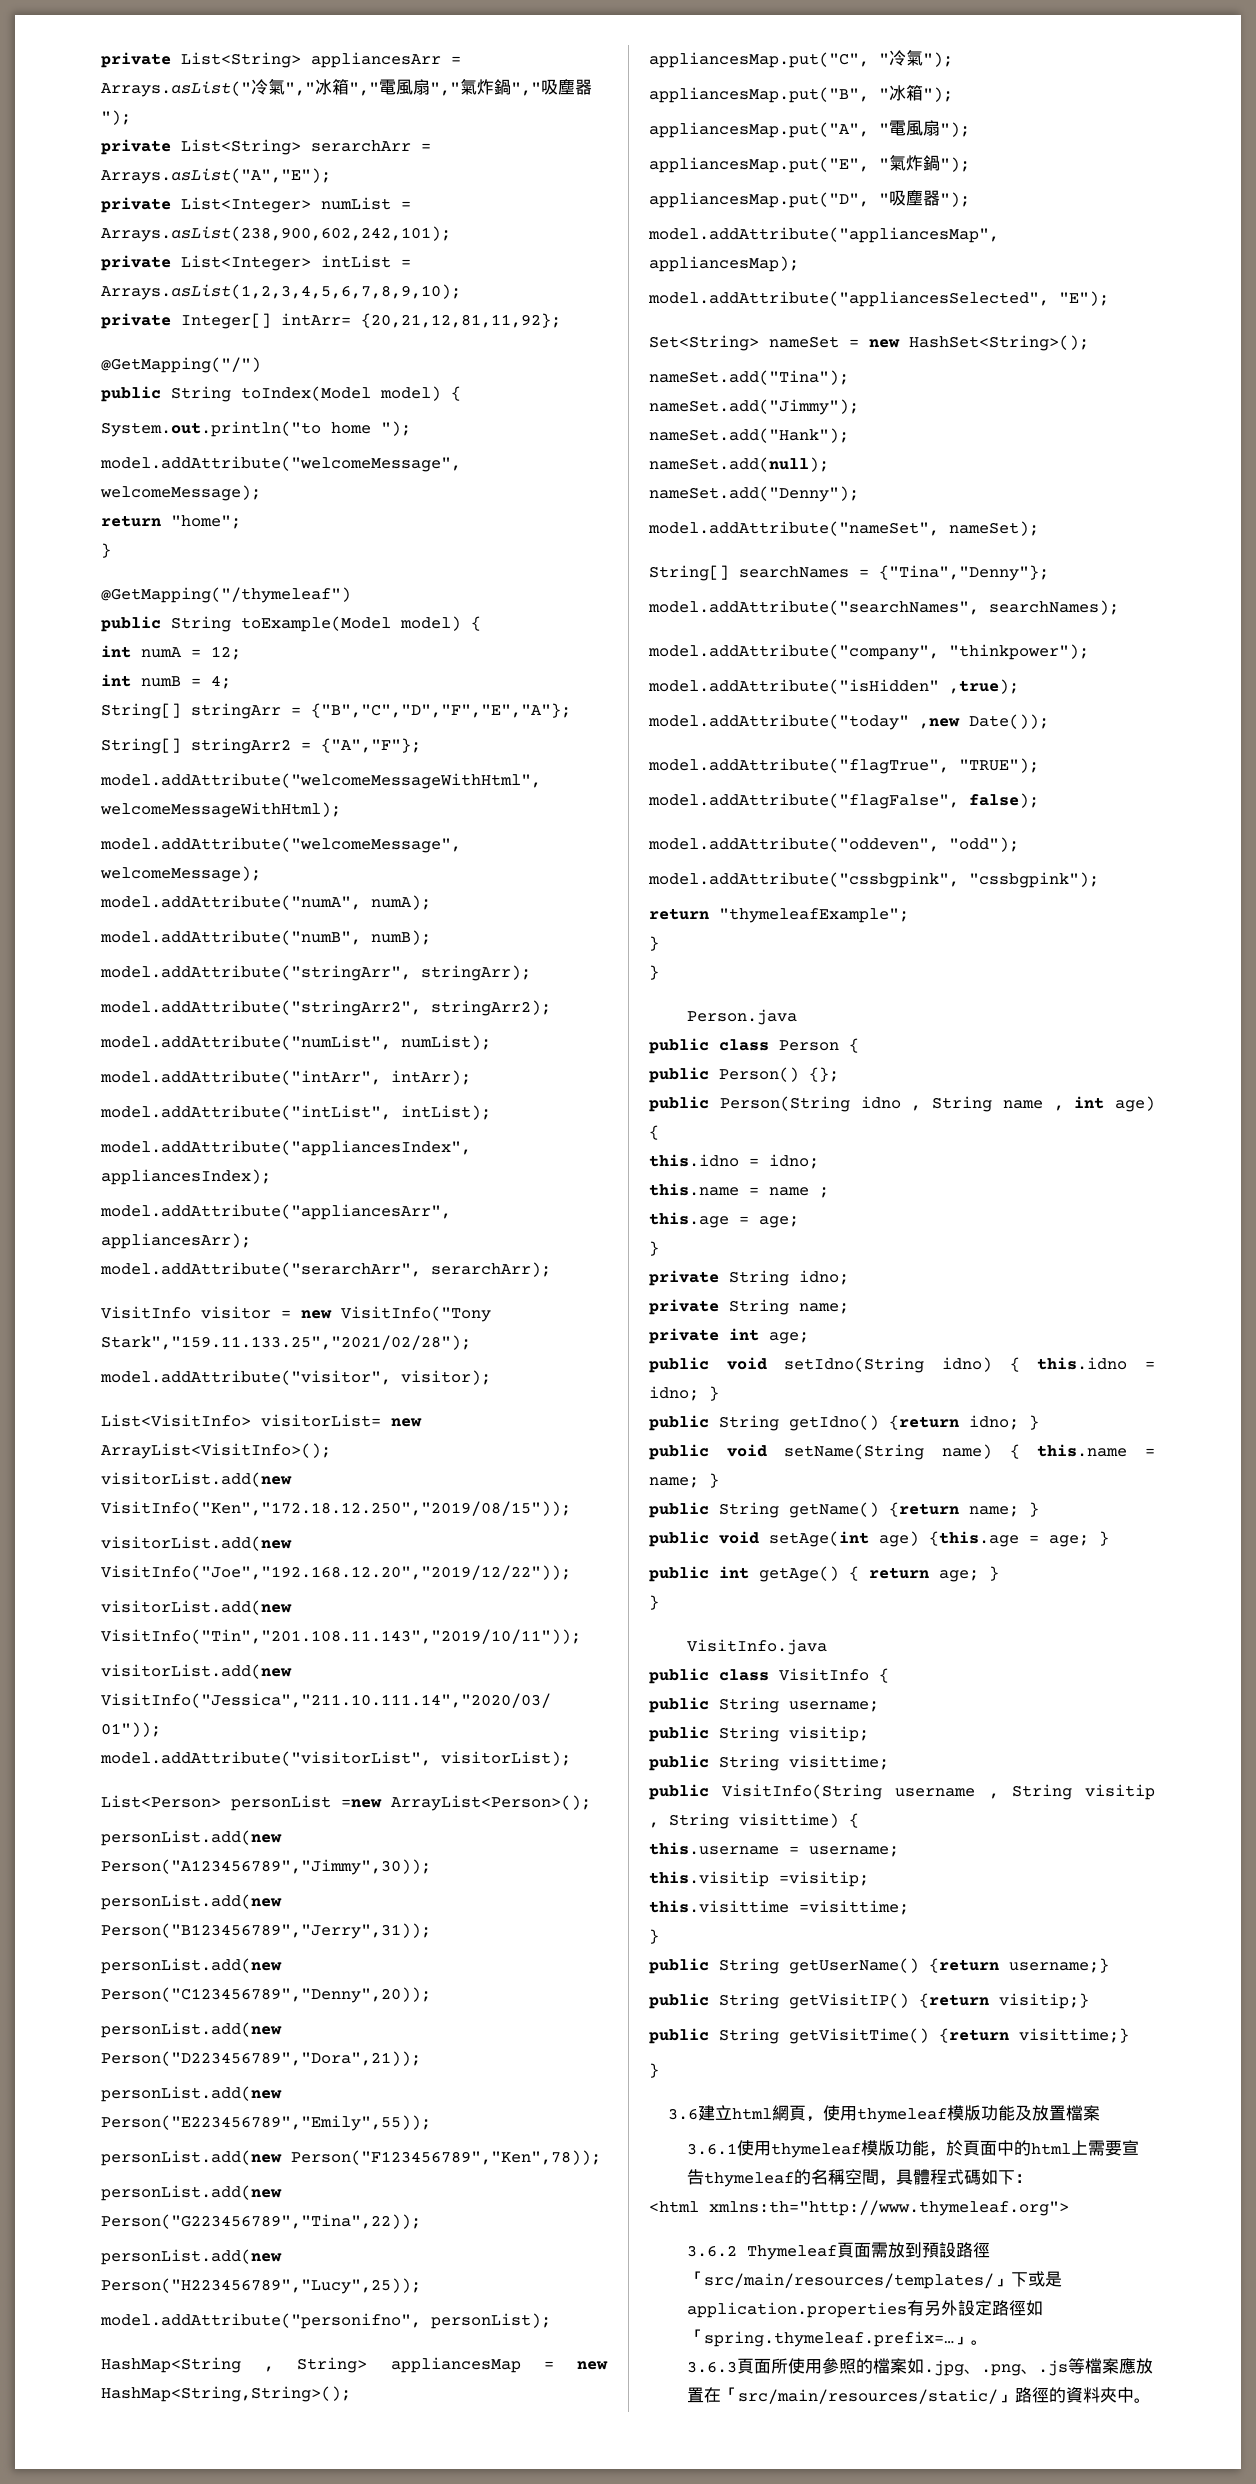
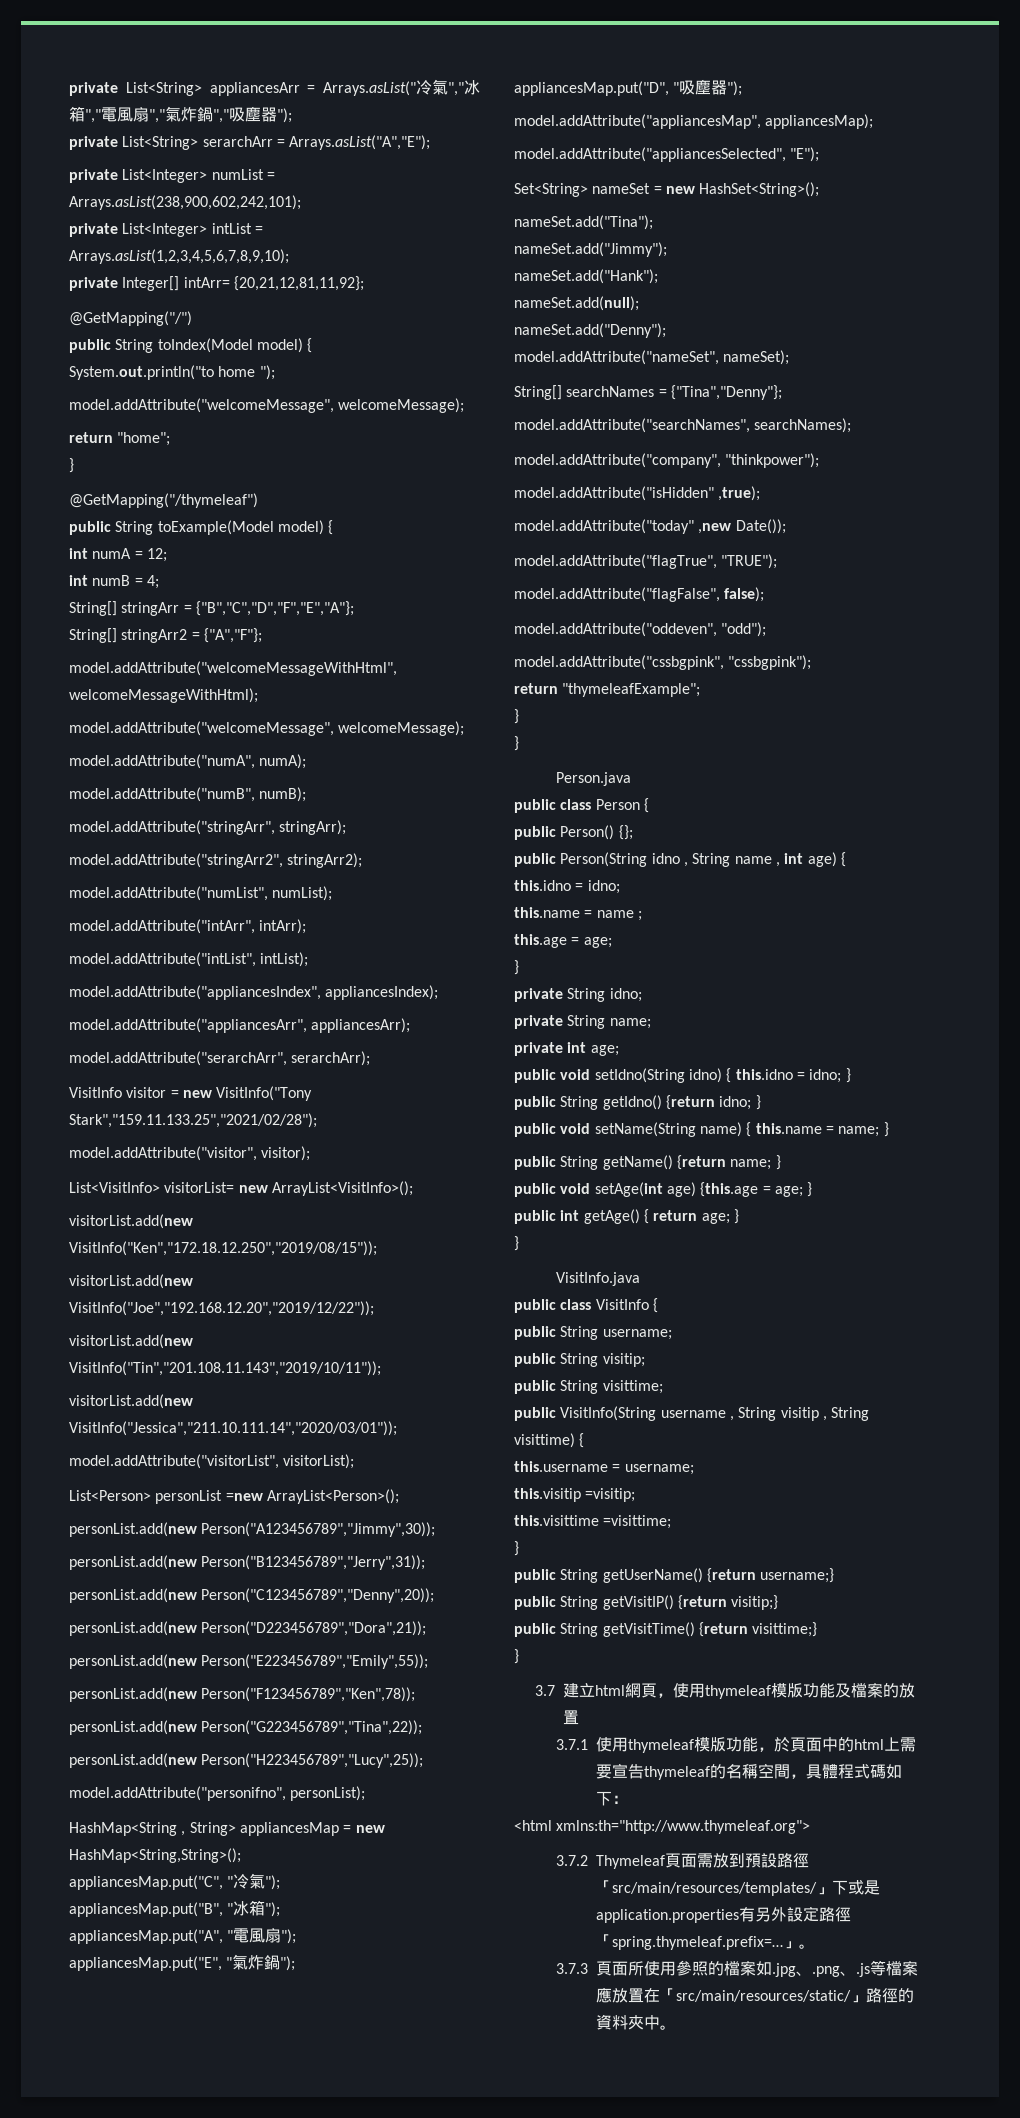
- 3.6建立html網頁，使用thymeleaf模版功能及放置檔案
- 3.6.1使用thymeleaf模版功能，於頁面中的html上需要宣告thymeleaf的名稱空間，具體程式碼如下：
+ 3.7建立html網頁，使用thymeleaf模版功能及檔案的放置
+ 3.7.1使用thymeleaf模版功能，於頁面中的html上需要宣告thymeleaf的名稱空間，具體程式碼如下：
- 3.6.2 Thymeleaf頁面需放到預設路徑「src/main/resources/templates/」下或是application.properties有另外設定路徑如「spring.thymeleaf.prefix=…」。
+ 3.7.2 Thymeleaf頁面需放到預設路徑「src/main/resources/templates/」下或是application.properties有另外設定路徑「spring.thymeleaf.prefix=…」。
- 3.6.3頁面所使用參照的檔案如.jpg、.png、.js等檔案應放置在「src/main/resources/static/」路徑的資料夾中。
+ 3.7.3頁面所使用參照的檔案如.jpg、.png、.js等檔案應放置在「src/main/resources/static/」路徑的資料夾中。

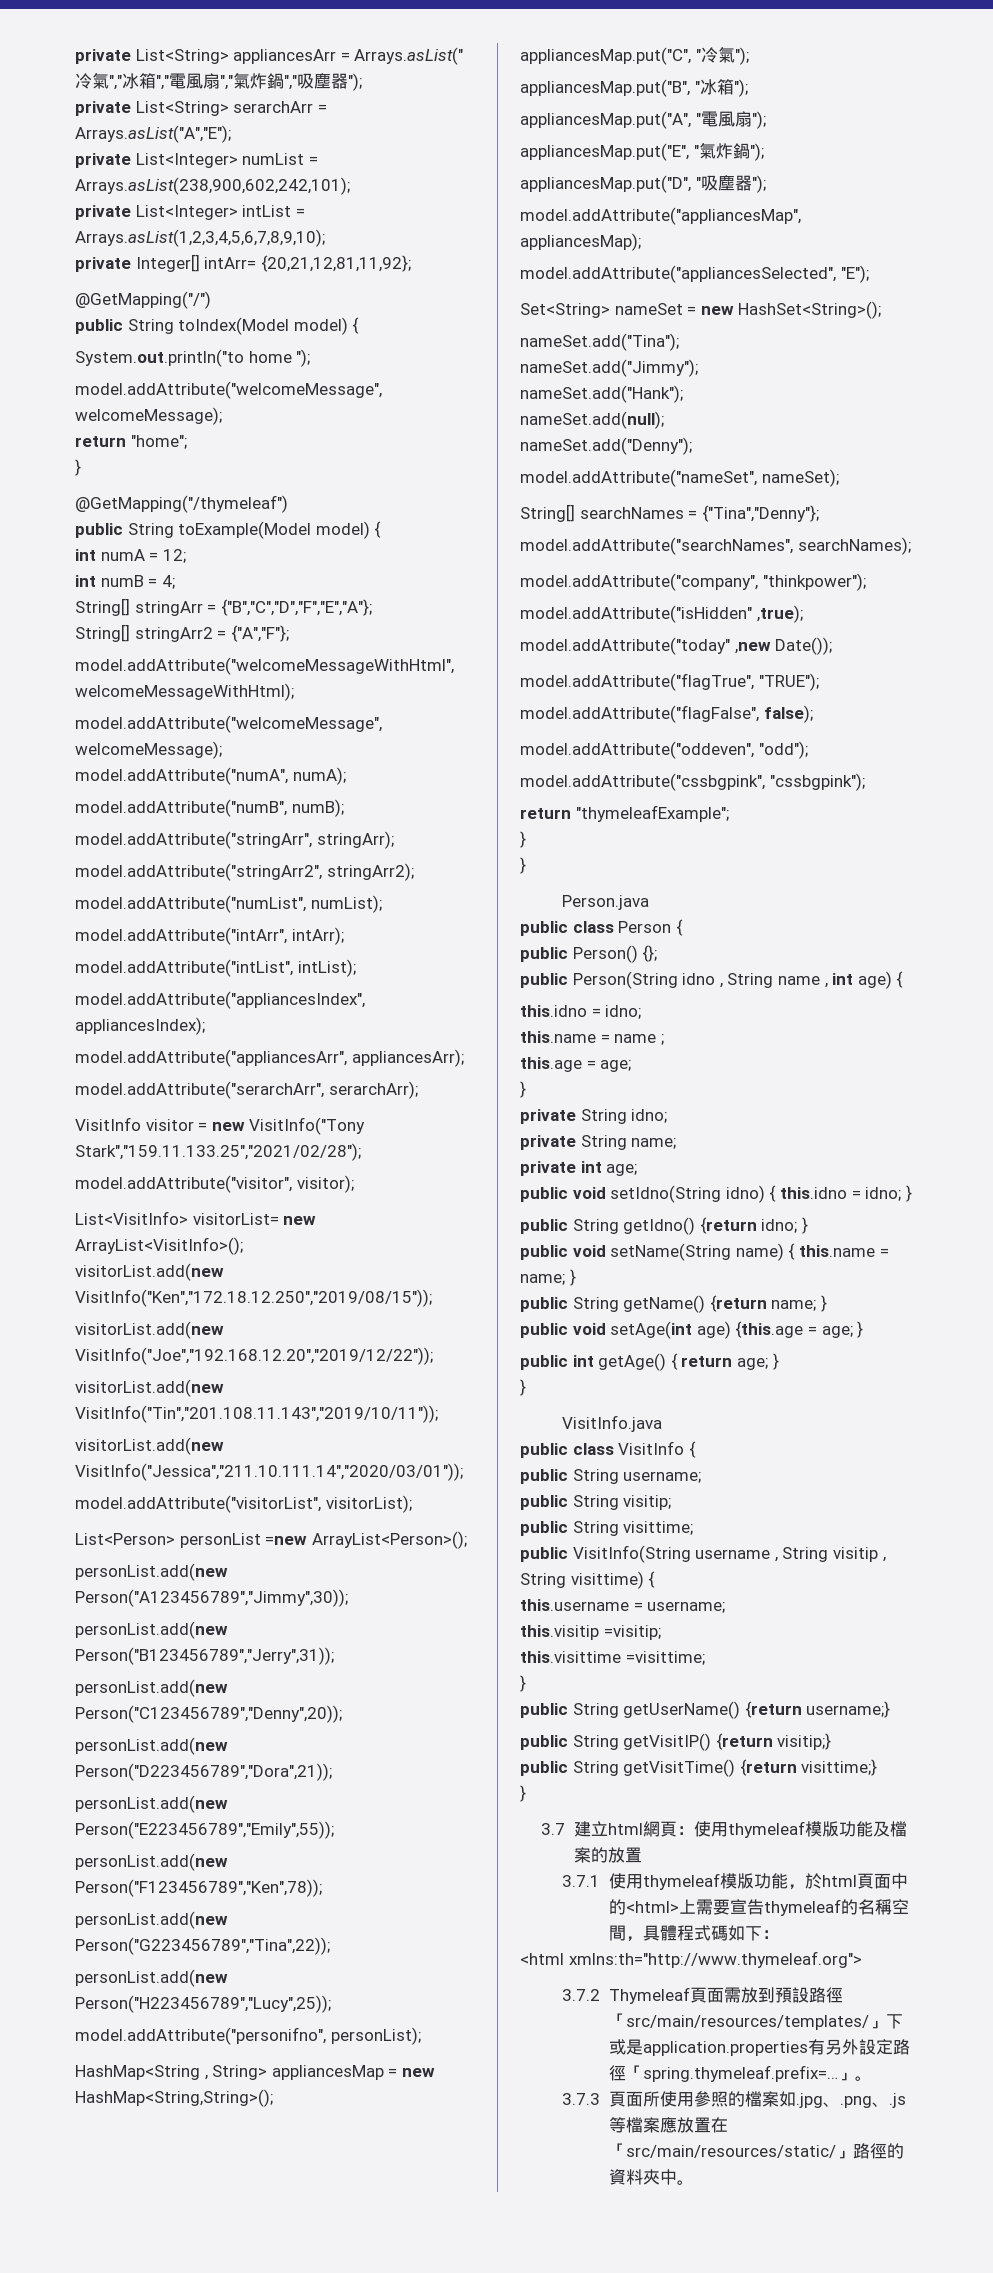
- 3.7建立html網頁，使用thymeleaf模版功能及檔案的放置
+ 3.7建立html網頁：使用thymeleaf模版功能及檔案的放置
- 3.7.1使用thymeleaf模版功能，於頁面中的html上需要宣告thymeleaf的名稱空間，具體程式碼如下：
+ 3.7.1使用thymeleaf模版功能，於html頁面中的<html>上需要宣告thymeleaf的名稱空間，具體程式碼如下：

